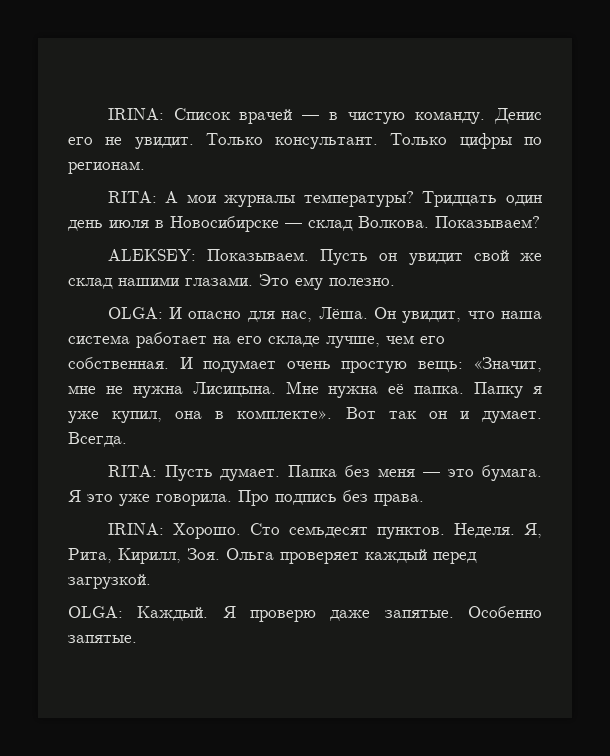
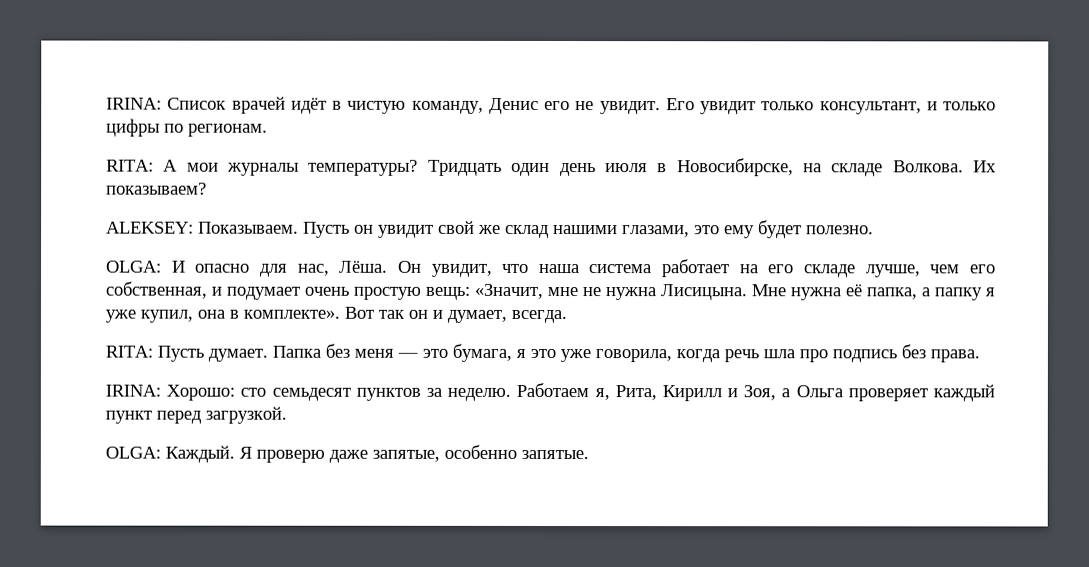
- IRINA: Список врачей — в чистую команду. Денис его не увидит.
+ IRINA: Список врачей идёт в чистую команду, Денис его не увидит.
- Только консультант. Только цифры по регионам.
+ Его увидит только консультант, и только цифры по регионам.
- Тридцать один день июля в Новосибирске — склад Волкова. Показываем?
+ Тридцать один день июля в Новосибирске, на складе Волкова. Их показываем?
- Пусть он увидит свой же склад нашими глазами. Это ему полезно.
+ Пусть он увидит свой же склад нашими глазами, это ему будет полезно.
- Он увидит, что наша система работает на его складе лучше, чем его собственная. И подумает очень простую вещь: «Значит, мне не нужна Лисицына.
+ Он увидит, что наша система работает на его складе лучше, чем его собственная, и подумает очень простую вещь: «Значит, мне не нужна Лисицына.
- Мне нужна её папка. Папку я уже купил, она в комплекте».
+ Мне нужна её папка, а папку я уже купил, она в комплекте».
- Вот так он и думает. Всегда.
+ Вот так он и думает, всегда.
- Папка без меня — это бумага. Я это уже говорила. Про подпись без права.
- IRINA: Хорошо. Сто семьдесят пунктов. Неделя. Я, Рита, Кирилл, Зоя. Ольга проверяет каждый перед загрузкой.
+ Папка без меня — это бумага, я это уже говорила, когда речь шла про подпись без права.
+ IRINA: Хорошо: сто семьдесят пунктов за неделю. Работаем я, Рита, Кирилл и Зоя, а Ольга проверяет каждый пункт перед загрузкой.
- Я проверю даже запятые. Особенно запятые.
+ Я проверю даже запятые, особенно запятые.

